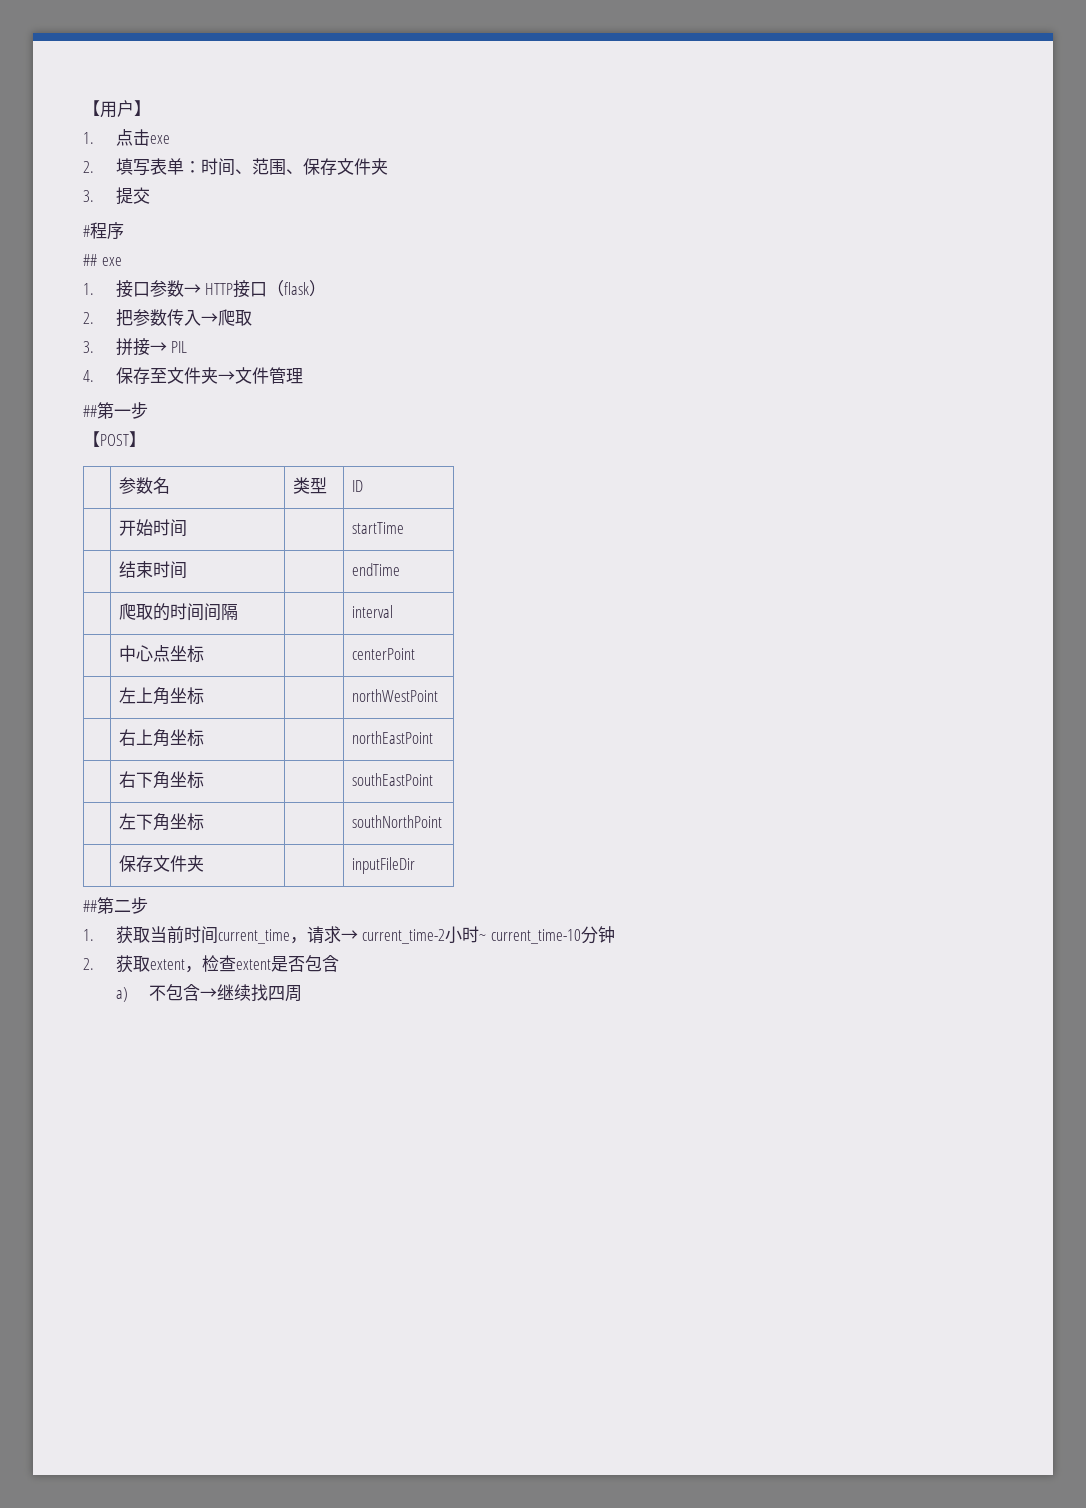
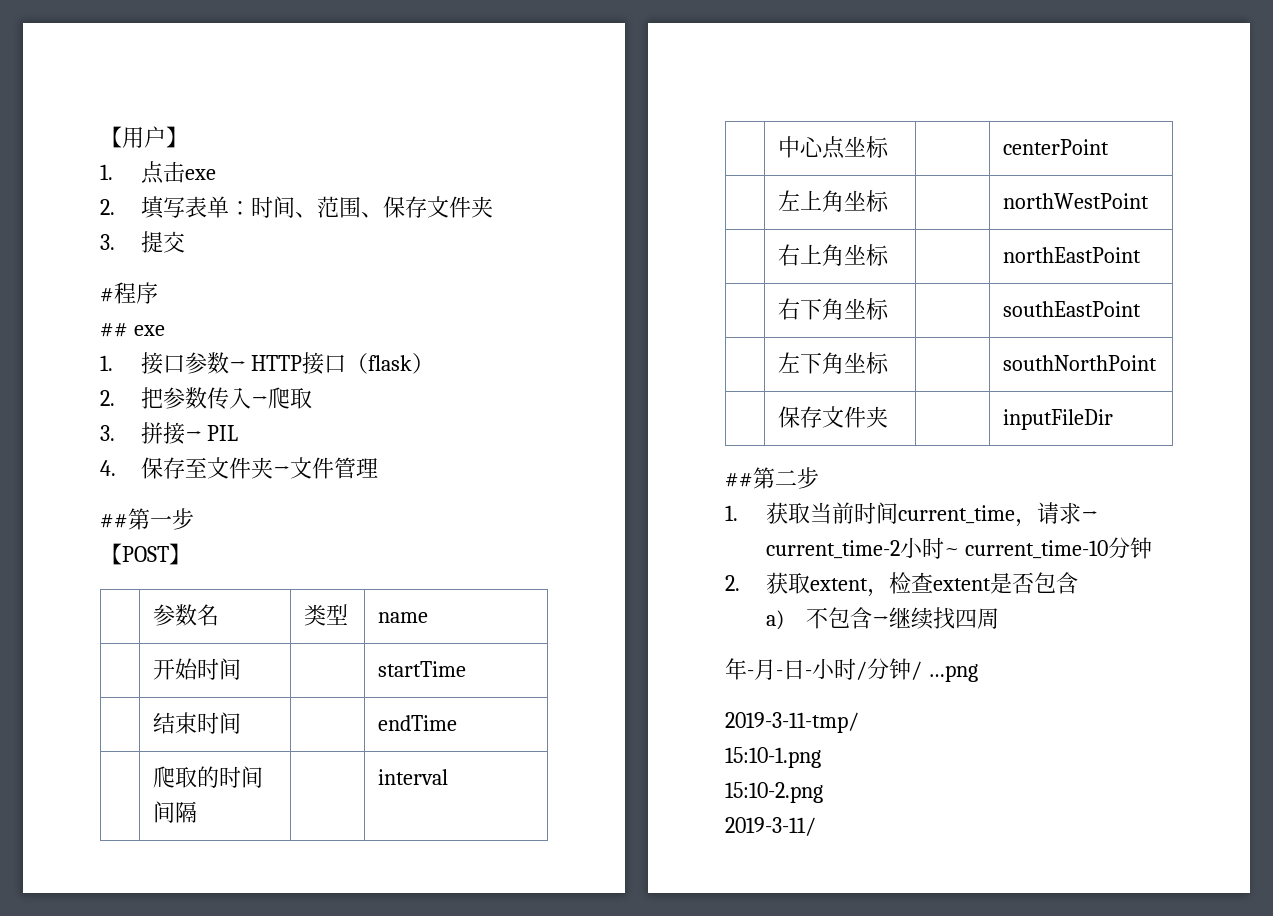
- | 参数名 | 类型 | ID
+ | 参数名 | 类型 | name
+ 年-月-日-小时/分钟/ …png
+ 2019-3-11-tmp/
+ 15:10-1.png
+ 15:10-2.png
+ 2019-3-11/

